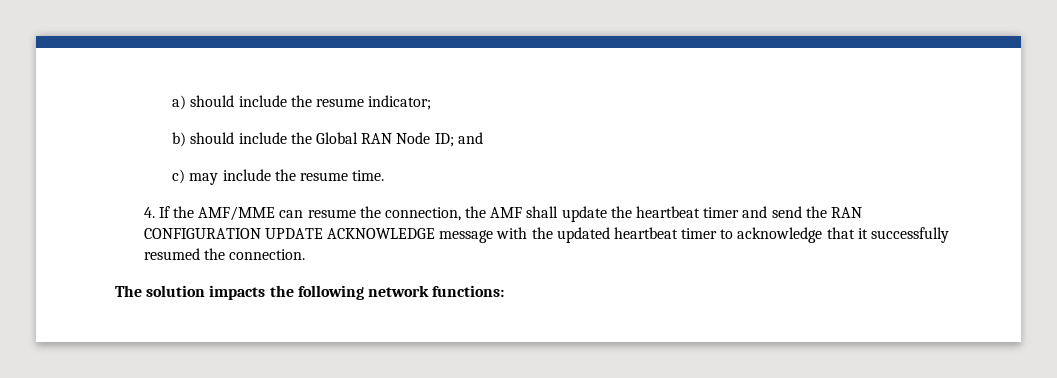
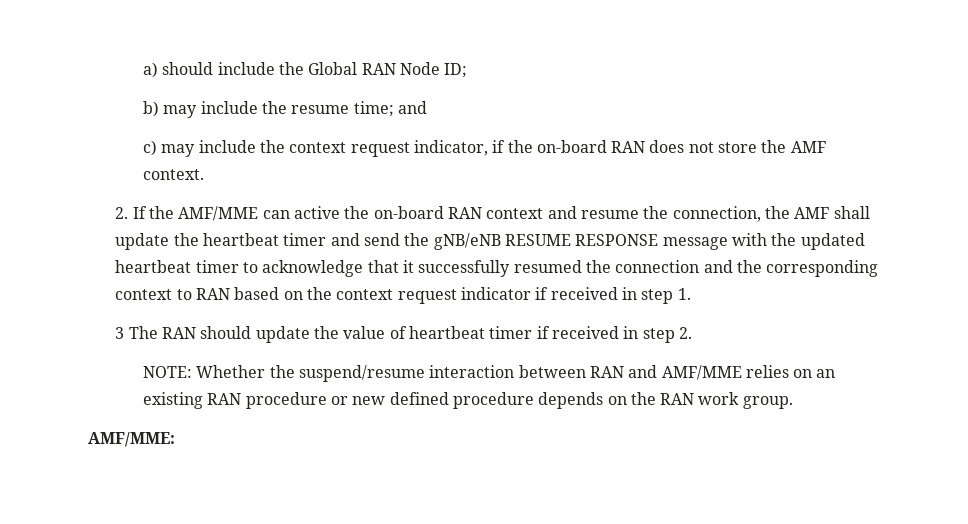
- a) should include the resume indicator;
- b) should include the Global RAN Node ID; and
+ a) should include the Global RAN Node ID;
+ b) may include the resume time; and
- c) may include the resume time.
- 4. If the AMF/MME can resume the connection, the AMF shall update the heartbeat timer and send the RAN CONFIGURATION UPDATE ACKNOWLEDGE message with the updated heartbeat timer to acknowledge that it successfully resumed the connection.
- The solution impacts the following network functions:
+ c) may include the context request indicator, if the on-board RAN does not store the AMF context.
+ 2. If the AMF/MME can active the on-board RAN context and resume the connection, the AMF shall update the heartbeat timer and send the gNB/eNB RESUME RESPONSE message with the updated heartbeat timer to acknowledge that it successfully resumed the connection and the corresponding context to RAN based on the context request indicator if received in step 1.
+ 3 The RAN should update the value of heartbeat timer if received in step 2.
+ NOTE: Whether the suspend/resume interaction between RAN and AMF/MME relies on an existing RAN procedure or new defined procedure depends on the RAN work group.
+ AMF/MME:

